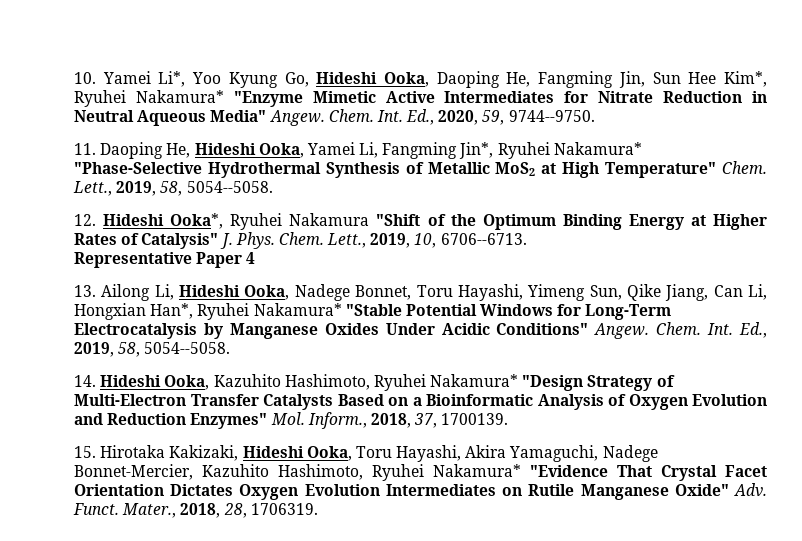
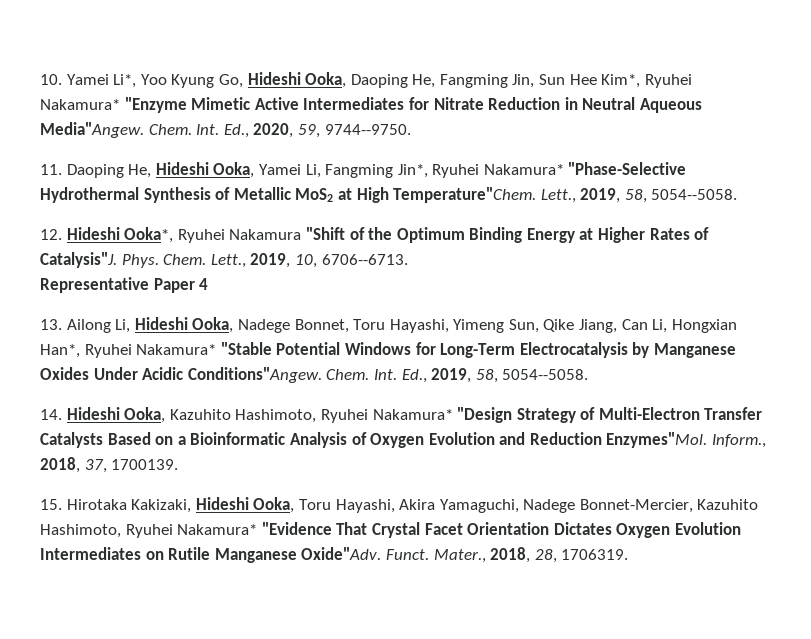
- 10. Yamei Li*, Yoo Kyung Go, Hideshi Ooka, Daoping He, Fangming Jin, Sun Hee Kim*, Ryuhei Nakamura* "Enzyme Mimetic Active Intermediates for Nitrate Reduction in Neutral Aqueous Media" Angew.
+ 10. Yamei Li*, Yoo Kyung Go, Hideshi Ooka, Daoping He, Fangming Jin, Sun Hee Kim*, Ryuhei Nakamura* "Enzyme Mimetic Active Intermediates for Nitrate Reduction in Neutral Aqueous Media"Angew.
- 11. Daoping He, Hideshi Ooka, Yamei Li, Fangming Jin*, Ryuhei Nakamura* "Phase-Selective Hydrothermal Synthesis of Metallic MoS2 at High Temperature" Chem.
+ 11. Daoping He, Hideshi Ooka, Yamei Li, Fangming Jin*, Ryuhei Nakamura* "Phase-Selective Hydrothermal Synthesis of Metallic MoS2 at High Temperature"Chem.
- 12. Hideshi Ooka*, Ryuhei Nakamura "Shift of the Optimum Binding Energy at Higher Rates of Catalysis" J. Phys.
+ 12. Hideshi Ooka*, Ryuhei Nakamura "Shift of the Optimum Binding Energy at Higher Rates of Catalysis"J. Phys.
- 13. Ailong Li, Hideshi Ooka, Nadege Bonnet, Toru Hayashi, Yimeng Sun, Qike Jiang, Can Li, Hongxian Han*, Ryuhei Nakamura* "Stable Potential Windows for Long-Term Electrocatalysis by Manganese Oxides Under Acidic Conditions" Angew.
+ 13. Ailong Li, Hideshi Ooka, Nadege Bonnet, Toru Hayashi, Yimeng Sun, Qike Jiang, Can Li, Hongxian Han*, Ryuhei Nakamura* "Stable Potential Windows for Long-Term Electrocatalysis by Manganese Oxides Under Acidic Conditions"Angew.
- 14. Hideshi Ooka, Kazuhito Hashimoto, Ryuhei Nakamura* "Design Strategy of Multi-Electron Transfer Catalysts Based on a Bioinformatic Analysis of Oxygen Evolution and Reduction Enzymes" Mol. Inform., 2018, 37, 1700139.
+ 14. Hideshi Ooka, Kazuhito Hashimoto, Ryuhei Nakamura* "Design Strategy of Multi-Electron Transfer Catalysts Based on a Bioinformatic Analysis of Oxygen Evolution and Reduction Enzymes"Mol. Inform., 2018, 37, 1700139.
- 15. Hirotaka Kakizaki, Hideshi Ooka, Toru Hayashi, Akira Yamaguchi, Nadege Bonnet-Mercier, Kazuhito Hashimoto, Ryuhei Nakamura* "Evidence That Crystal Facet Orientation Dictates Oxygen Evolution Intermediates on Rutile Manganese Oxide" Adv. Funct.
+ 15. Hirotaka Kakizaki, Hideshi Ooka, Toru Hayashi, Akira Yamaguchi, Nadege Bonnet-Mercier, Kazuhito Hashimoto, Ryuhei Nakamura* "Evidence That Crystal Facet Orientation Dictates Oxygen Evolution Intermediates on Rutile Manganese Oxide"Adv. Funct.

